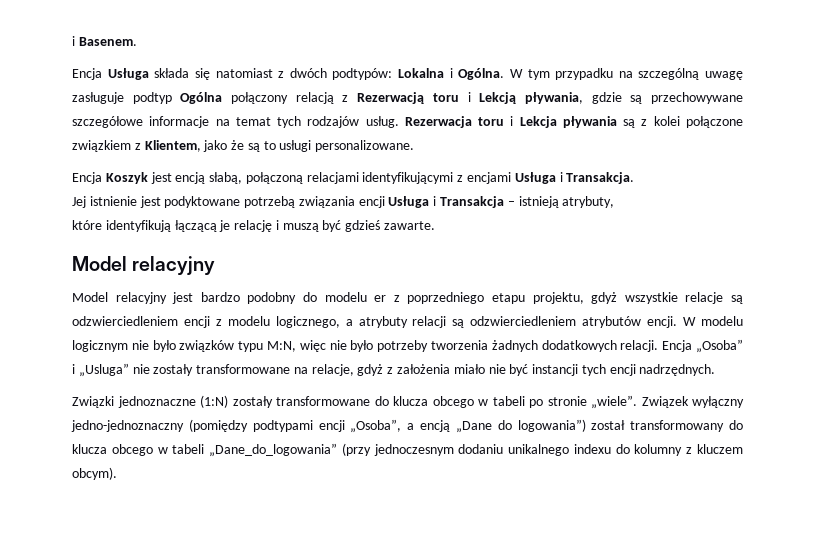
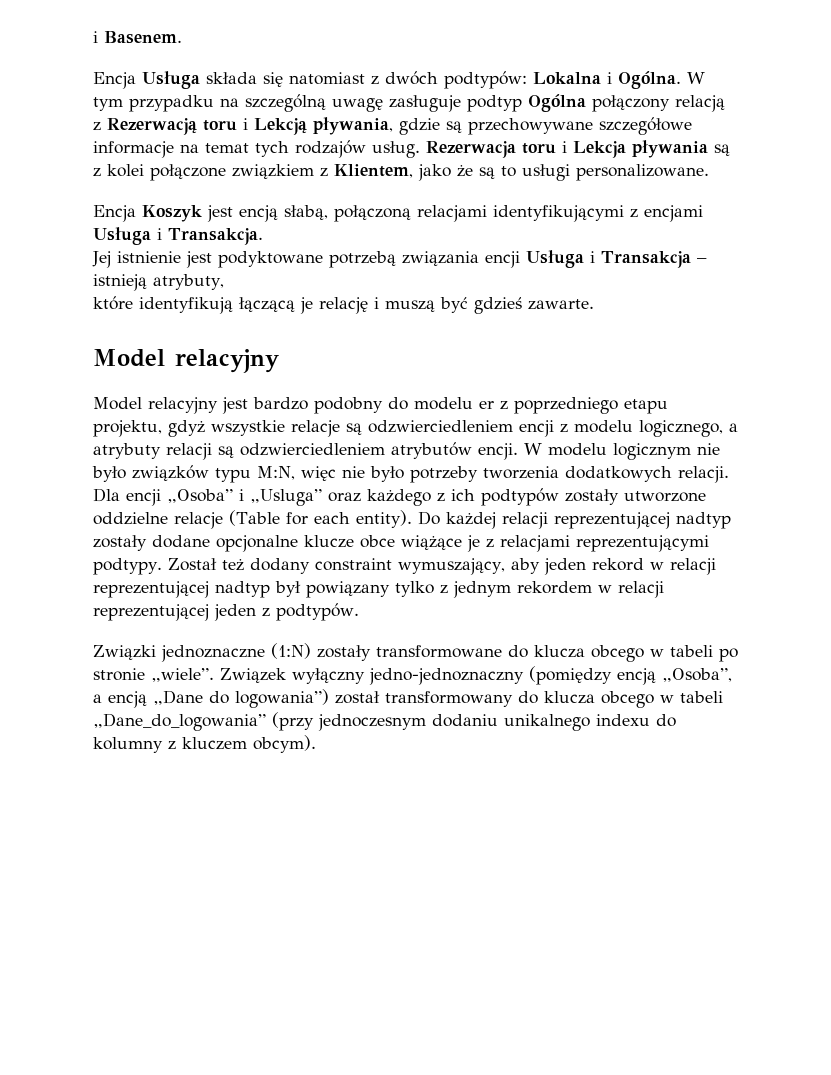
- W modelu logicznym nie było związków typu M:N, więc nie było potrzeby tworzenia żadnych dodatkowych relacji.
+ W modelu logicznym nie było związków typu M:N, więc nie było potrzeby tworzenia dodatkowych relacji.
- Encja „Osoba” i „Usluga” nie zostały transformowane na relacje, gdyż z założenia miało nie być instancji tych encji nadrzędnych.
+ Dla encji „Osoba” i „Usluga” oraz każdego z ich podtypów zostały utworzone oddzielne relacje (Table for each entity). Do każdej relacji reprezentującej nadtyp zostały dodane opcjonalne klucze obce wiążące je z relacjami reprezentującymi podtypy. Został też dodany constraint wymuszający, aby jeden rekord w relacji reprezentującej nadtyp był powiązany tylko z jednym rekordem w relacji reprezentującej jeden z podtypów.
- Związek wyłączny jedno-jednoznaczny (pomiędzy podtypami encji „Osoba”, a encją „Dane do logowania”) został transformowany do klucza obcego w tabeli „Dane_do_logowania” (przy jednoczesnym dodaniu unikalnego indexu do kolumny z kluczem obcym).
+ Związek wyłączny jedno-jednoznaczny (pomiędzy encją „Osoba”, a encją „Dane do logowania”) został transformowany do klucza obcego w tabeli „Dane_do_logowania” (przy jednoczesnym dodaniu unikalnego indexu do kolumny z kluczem obcym).

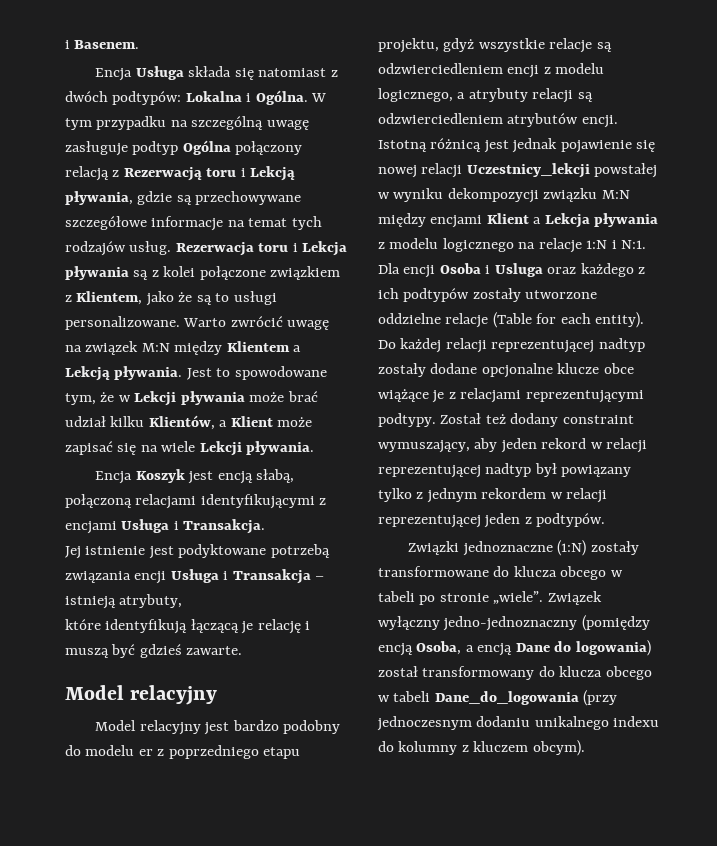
+ Warto zwrócić uwagę na związek M:N między Klientem a Lekcją pływania. Jest to spowodowane tym, że w Lekcji pływania może brać udział kilku Klientów, a Klient może zapisać się na wiele Lekcji pływania.
- W modelu logicznym nie było związków typu M:N, więc nie było potrzeby tworzenia dodatkowych relacji. Dla encji „Osoba” i „Usluga” oraz każdego z ich podtypów zostały utworzone oddzielne relacje (Table for each entity).
+ Istotną różnicą jest jednak pojawienie się nowej relacji Uczestnicy_lekcji powstałej w wyniku dekompozycji związku M:N między encjami Klient a Lekcja pływania z modelu logicznego na relacje 1:N i N:1. Dla encji Osoba i Usluga oraz każdego z ich podtypów zostały utworzone oddzielne relacje (Table for each entity).
- Związek wyłączny jedno-jednoznaczny (pomiędzy encją „Osoba”, a encją „Dane do logowania”) został transformowany do klucza obcego w tabeli „Dane_do_logowania” (przy jednoczesnym dodaniu unikalnego indexu do kolumny z kluczem obcym).
+ Związek wyłączny jedno-jednoznaczny (pomiędzy encją Osoba, a encją Dane do logowania) został transformowany do klucza obcego w tabeli Dane_do_logowania (przy jednoczesnym dodaniu unikalnego indexu do kolumny z kluczem obcym).

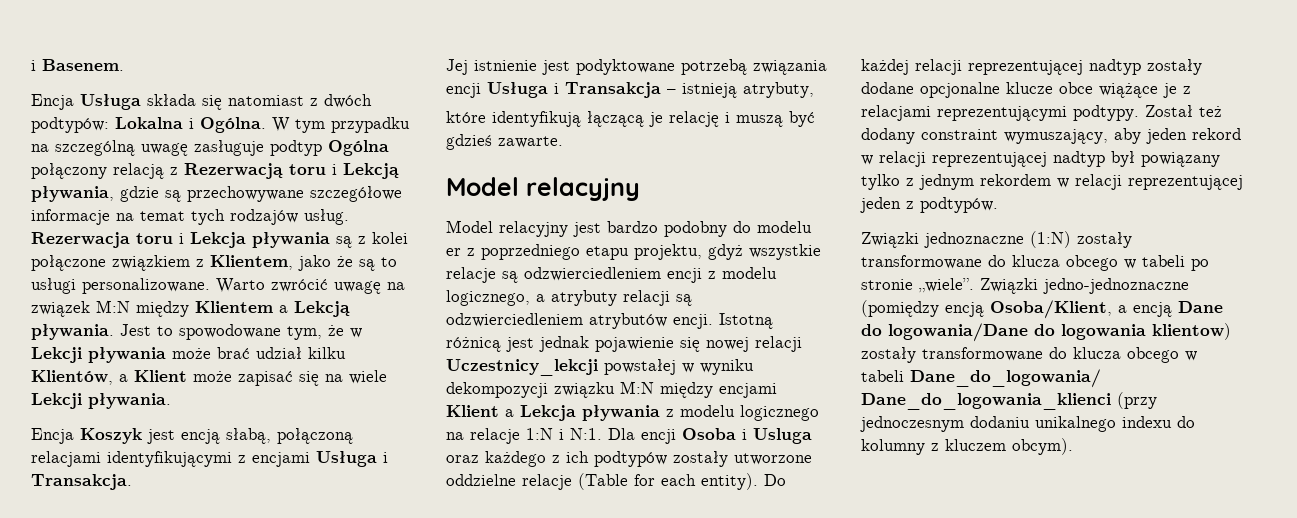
- Związek wyłączny jedno-jednoznaczny (pomiędzy encją Osoba, a encją Dane do logowania) został transformowany do klucza obcego w tabeli Dane_do_logowania (przy jednoczesnym dodaniu unikalnego indexu do kolumny z kluczem obcym).
+ Związki jedno-jednoznaczne (pomiędzy encją Osoba/Klient, a encją Dane do logowania/Dane do logowania klientow) zostały transformowane do klucza obcego w tabeli Dane_do_logowania/ Dane_do_logowania_klienci (przy jednoczesnym dodaniu unikalnego indexu do kolumny z kluczem obcym).

